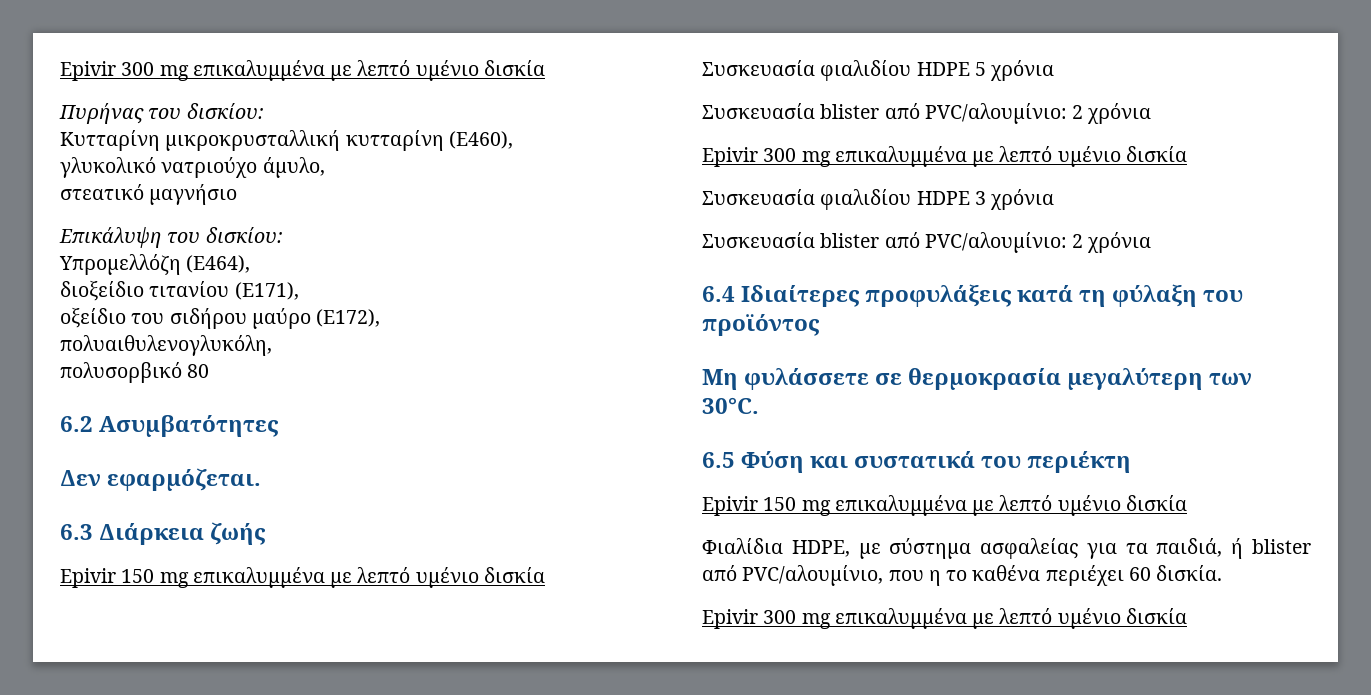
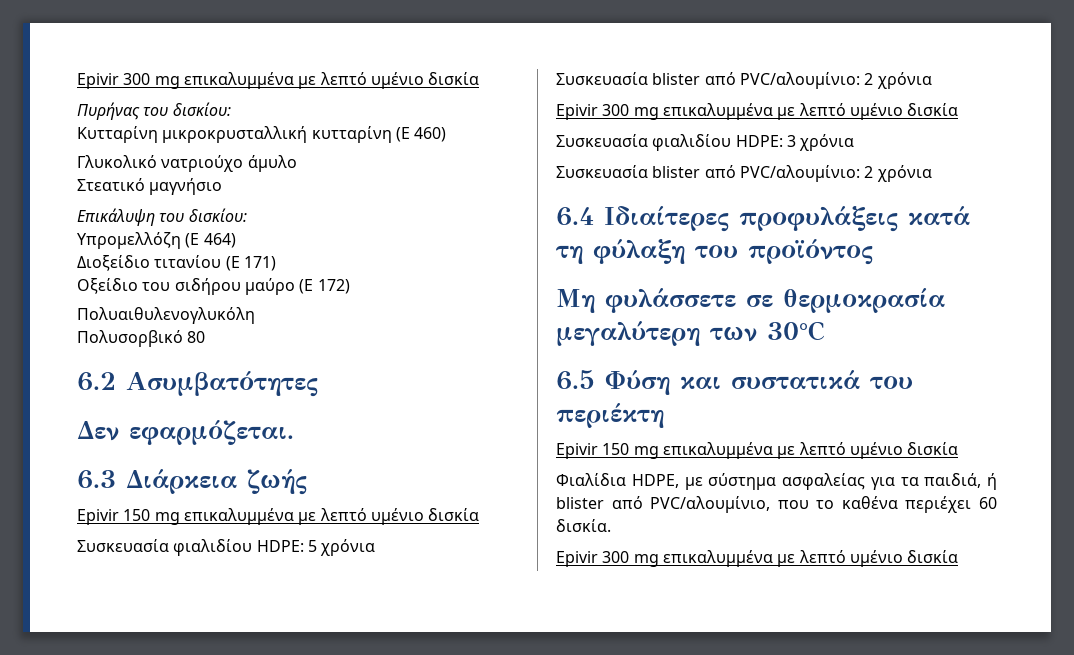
- Κυτταρίνη μικροκρυσταλλική κυτταρίνη (Ε460),
- γλυκολικό νατριούχο άμυλο,
- στεατικό μαγνήσιο
+ Κυτταρίνη μικροκρυσταλλική κυτταρίνη (Ε 460)
+ Γλυκολικό νατριούχο άμυλο
+ Στεατικό μαγνήσιο
- Υπρομελλόζη (Ε464),
- διοξείδιο τιτανίου (Ε171),
- οξείδιο του σιδήρου μαύρο (E172),
- πολυαιθυλενογλυκόλη,
- πολυσορβικό 80
+ Υπρομελλόζη (Ε 464)
+ Διοξείδιο τιτανίου (Ε 171)
+ Οξείδιο του σιδήρου μαύρο (E 172)
+ Πολυαιθυλενογλυκόλη
+ Πολυσορβικό 80
- Συσκευασία φιαλιδίου HDPE 5 χρόνια
+ Συσκευασία φιαλιδίου HDPE: 5 χρόνια
- Συσκευασία φιαλιδίου HDPE 3 χρόνια
+ Συσκευασία φιαλιδίου HDPE: 3 χρόνια
- Μη φυλάσσετε σε θερμοκρασία μεγαλύτερη των 30°C.
+ Μη φυλάσσετε σε θερμοκρασία μεγαλύτερη των 30°C
- Φιαλίδια HDPE, με σύστημα ασφαλείας για τα παιδιά, ή blister από PVC/αλουμίνιο, που η το καθένα περιέχει 60 δισκία.
+ Φιαλίδια HDPE, με σύστημα ασφαλείας για τα παιδιά, ή blister από PVC/αλουμίνιο, που το καθένα περιέχει 60 δισκία.

